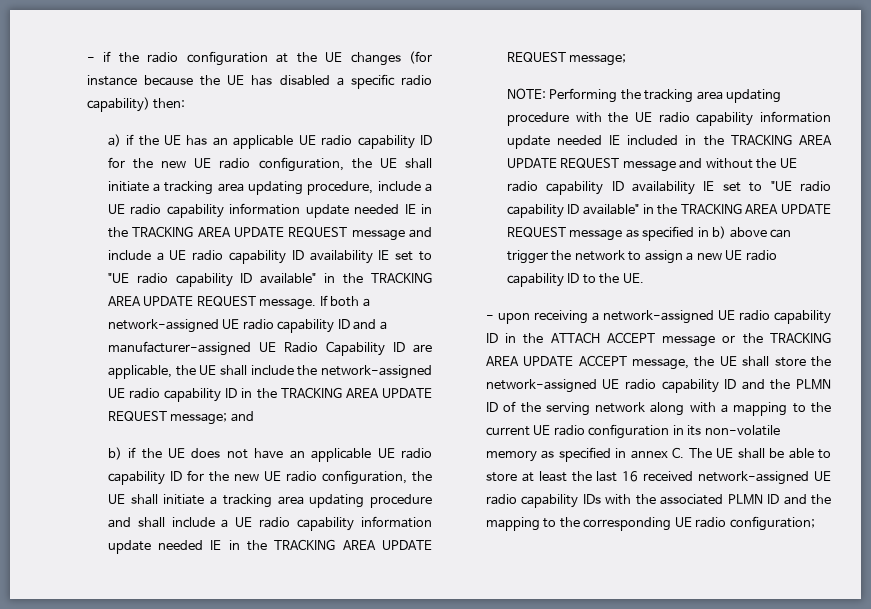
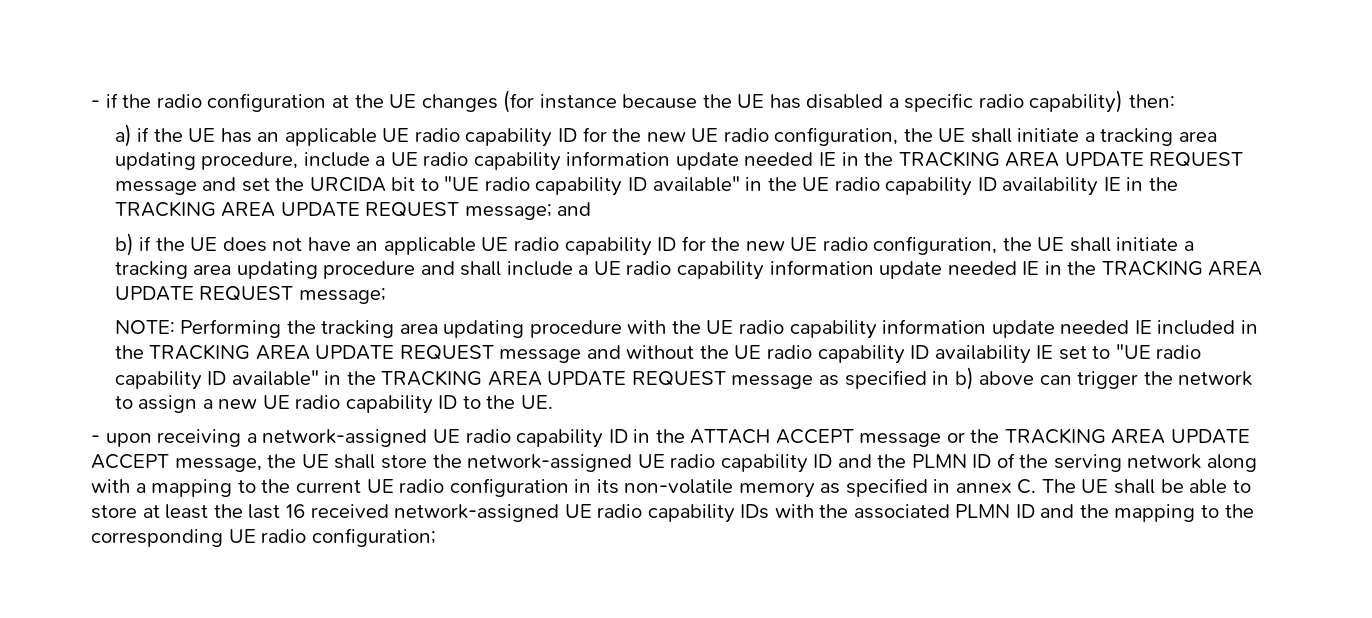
- a) if the UE has an applicable UE radio capability ID for the new UE radio configuration, the UE shall initiate a tracking area updating procedure, include a UE radio capability information update needed IE in the TRACKING AREA UPDATE REQUEST message and include a UE radio capability ID availability IE set to "UE radio capability ID available" in the TRACKING AREA UPDATE REQUEST message. If both a network-assigned UE radio capability ID and a manufacturer-assigned UE Radio Capability ID are applicable, the UE shall include the network-assigned UE radio capability ID in the TRACKING AREA UPDATE REQUEST message; and
+ a) if the UE has an applicable UE radio capability ID for the new UE radio configuration, the UE shall initiate a tracking area updating procedure, include a UE radio capability information update needed IE in the TRACKING AREA UPDATE REQUEST message and set the URCIDA bit to "UE radio capability ID available" in the UE radio capability ID availability IE in the TRACKING AREA UPDATE REQUEST message; and

